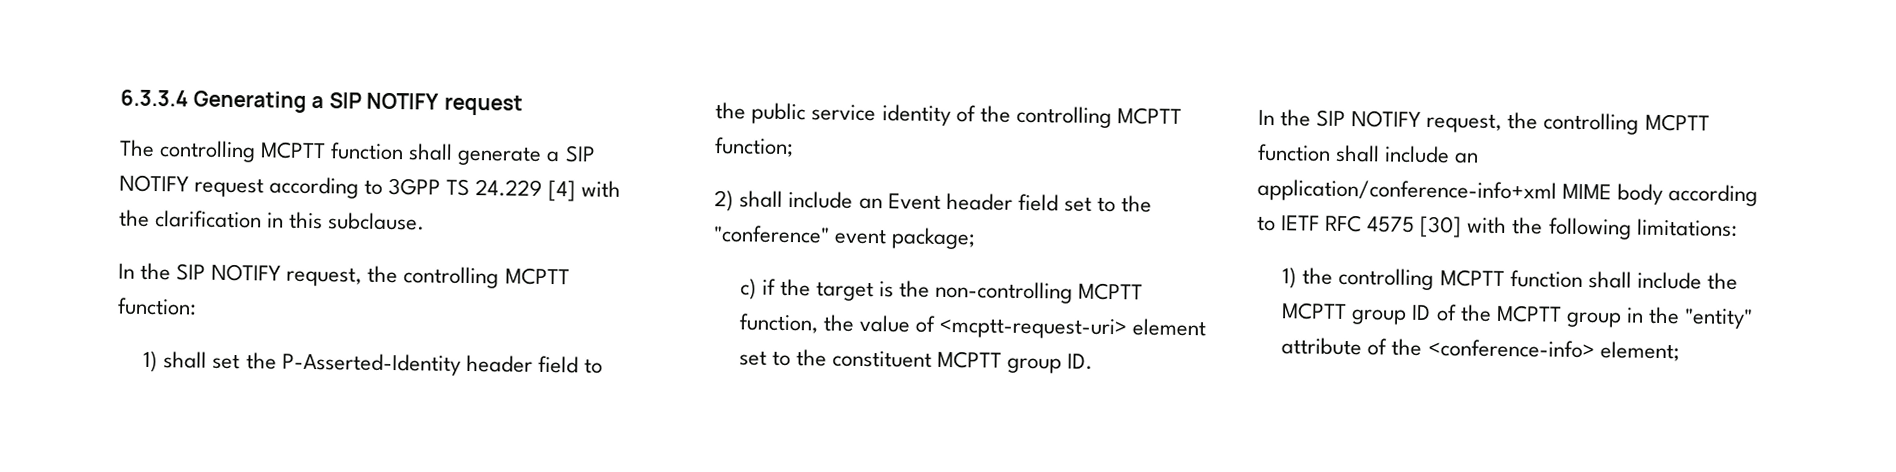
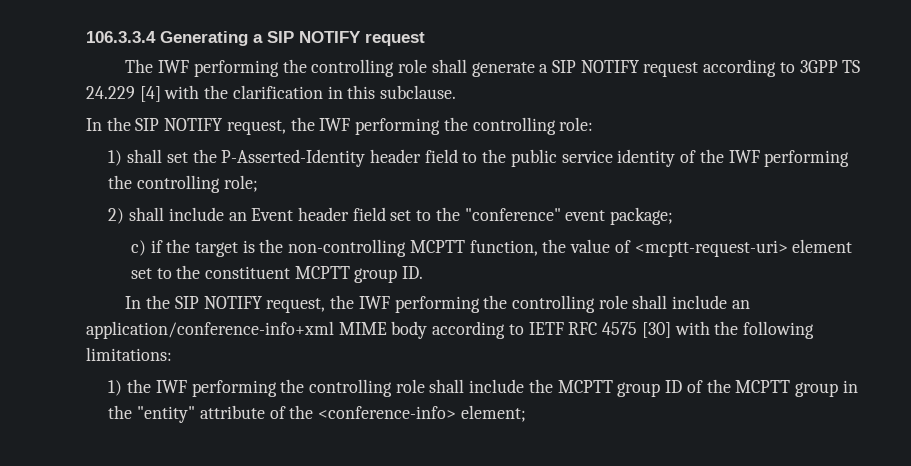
- 6.3.3.4 Generating a SIP NOTIFY request
+ 106.3.3.4 Generating a SIP NOTIFY request
- The controlling MCPTT function shall generate a SIP NOTIFY request according to 3GPP TS 24.229 [4] with the clarification in this subclause.
+ The IWF performing the controlling role shall generate a SIP NOTIFY request according to 3GPP TS 24.229 [4] with the clarification in this subclause.
- In the SIP NOTIFY request, the controlling MCPTT function:
+ In the SIP NOTIFY request, the IWF performing the controlling role:
- 1) shall set the P-Asserted-Identity header field to the public service identity of the controlling MCPTT function;
+ 1) shall set the P-Asserted-Identity header field to the public service identity of the IWF performing the controlling role;
- In the SIP NOTIFY request, the controlling MCPTT function shall include an application/conference-info+xml MIME body according to IETF RFC 4575 [30] with the following limitations:
+ In the SIP NOTIFY request, the IWF performing the controlling role shall include an application/conference-info+xml MIME body according to IETF RFC 4575 [30] with the following limitations:
- 1) the controlling MCPTT function shall include the MCPTT group ID of the MCPTT group in the "entity" attribute of the <conference-info> element;
+ 1) the IWF performing the controlling role shall include the MCPTT group ID of the MCPTT group in the "entity" attribute of the <conference-info> element;

